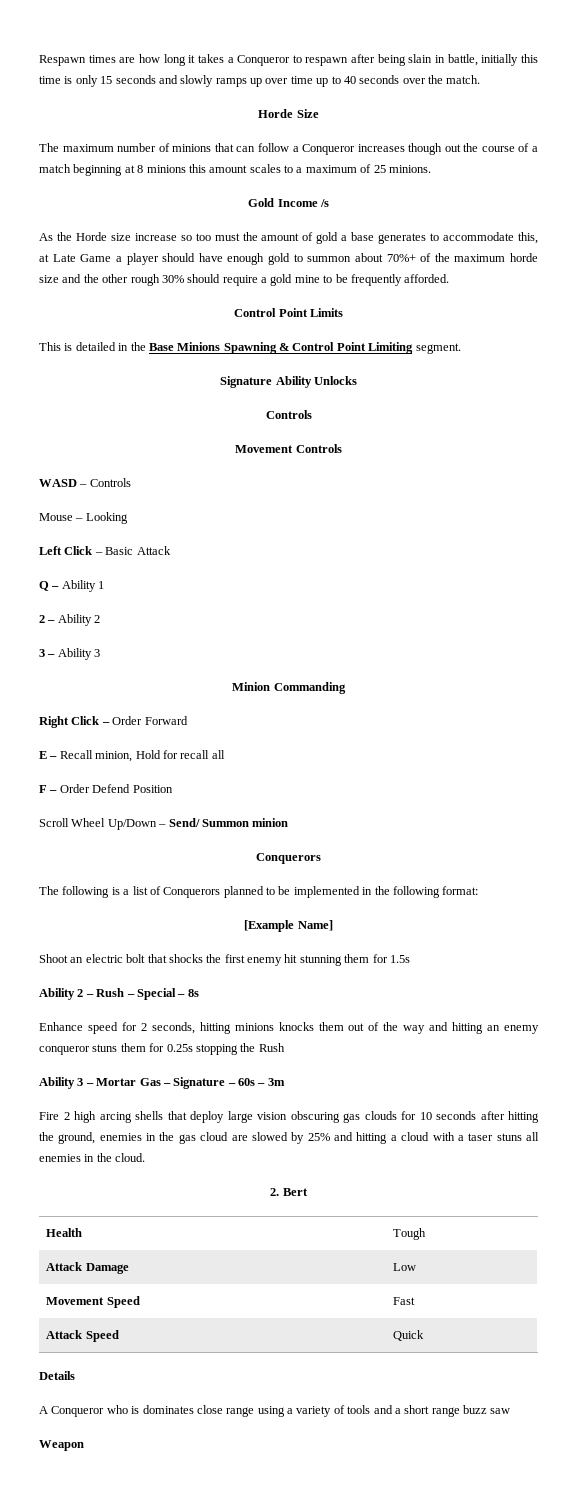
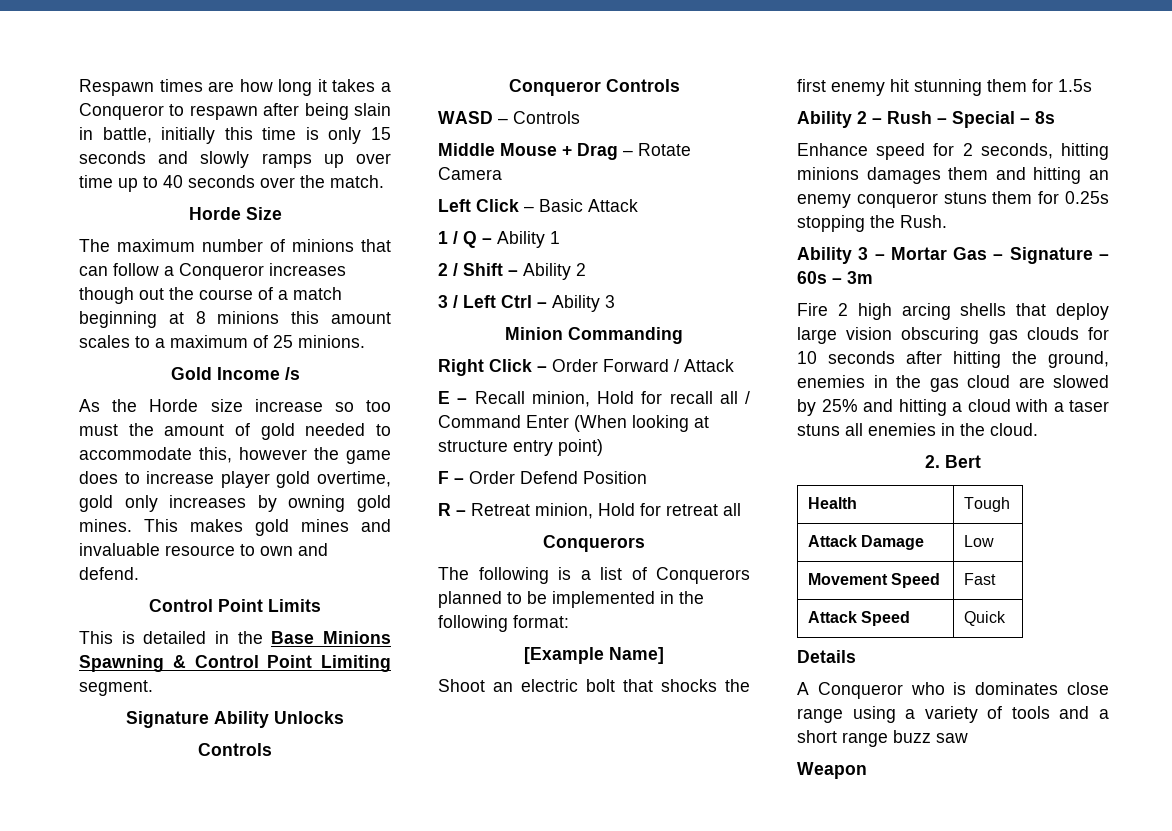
- As the Horde size increase so too must the amount of gold a base generates to accommodate this, at Late Game a player should have enough gold to summon about 70%+ of the maximum horde size and the other rough 30% should require a gold mine to be frequently afforded.
+ As the Horde size increase so too must the amount of gold needed to accommodate this, however the game does to increase player gold overtime, gold only increases by owning gold mines. This makes gold mines and invaluable resource to own and defend.
- Movement Controls
+ Conqueror Controls
- Mouse – Looking
+ Middle Mouse + Drag – Rotate Camera
- Q – Ability 1
+ 1 / Q – Ability 1
- 2 – Ability 2
+ 2 / Shift – Ability 2
- 3 – Ability 3
+ 3 / Left Ctrl – Ability 3
- Right Click – Order Forward
+ Right Click – Order Forward / Attack
- E – Recall minion, Hold for recall all
+ E – Recall minion, Hold for recall all / Command Enter (When looking at structure entry point)
- Scroll Wheel Up/Down – Send/ Summon minion
+ R – Retreat minion, Hold for retreat all
- Enhance speed for 2 seconds, hitting minions knocks them out of the way and hitting an enemy conqueror stuns them for 0.25s stopping the Rush
+ Enhance speed for 2 seconds, hitting minions damages them and hitting an enemy conqueror stuns them for 0.25s stopping the Rush.

